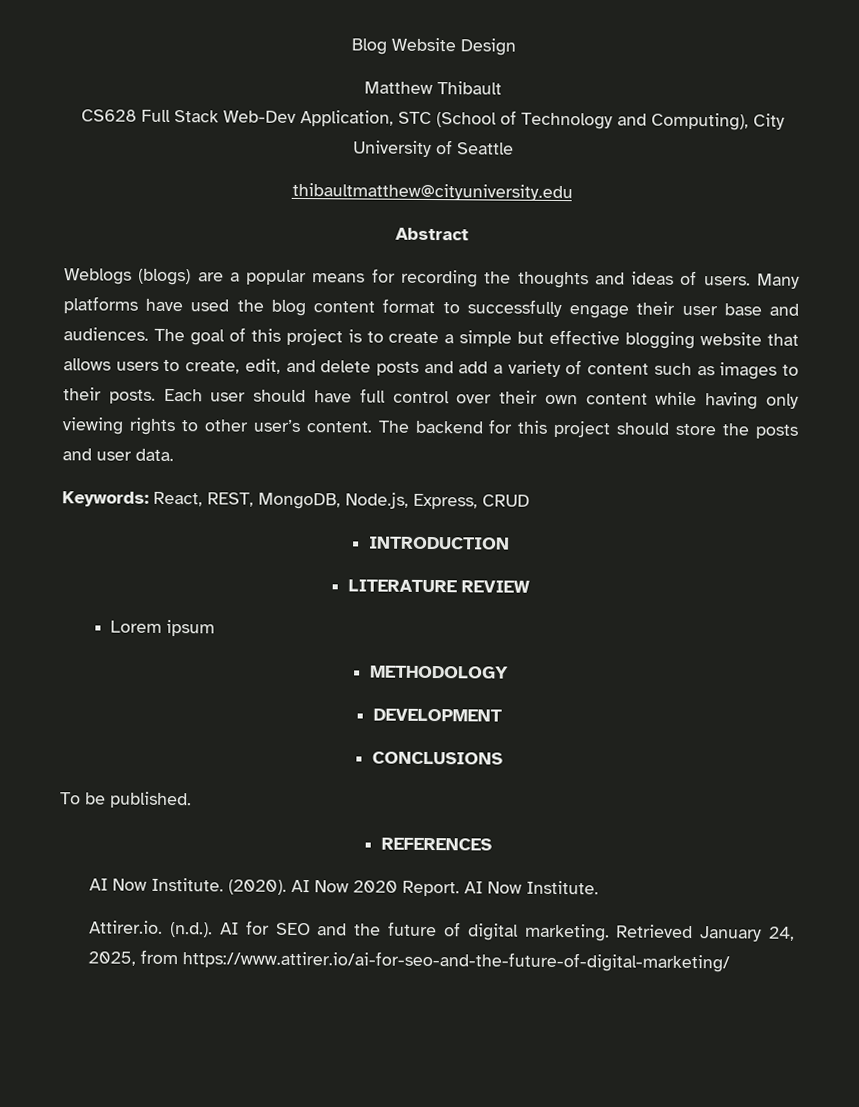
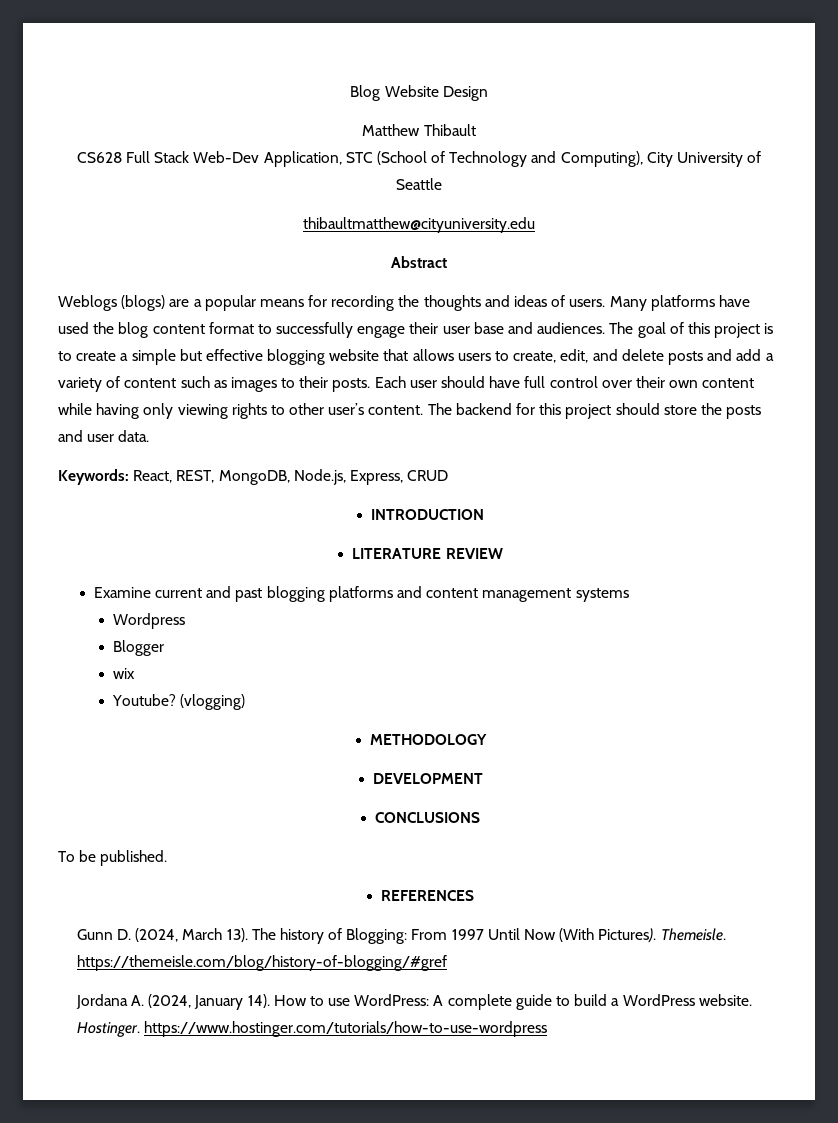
- Lorem ipsum
+ Examine current and past blogging platforms and content management systems
+ Wordpress
+ Blogger
+ wix
+ Youtube? (vlogging)
- AI Now Institute. (2020). AI Now 2020 Report. AI Now Institute.
- Attirer.io. (n.d.). AI for SEO and the future of digital marketing. Retrieved January 24, 2025, from https://www.attirer.io/ai-for-seo-and-the-future-of-digital-marketing/
+ Gunn D. (2024, March 13). The history of Blogging: From 1997 Until Now (With Pictures). Themeisle. https://themeisle.com/blog/history-of-blogging/#gref
+ Jordana A. (2024, January 14). How to use WordPress: A complete guide to build a WordPress website. Hostinger. https://www.hostinger.com/tutorials/how-to-use-wordpress

